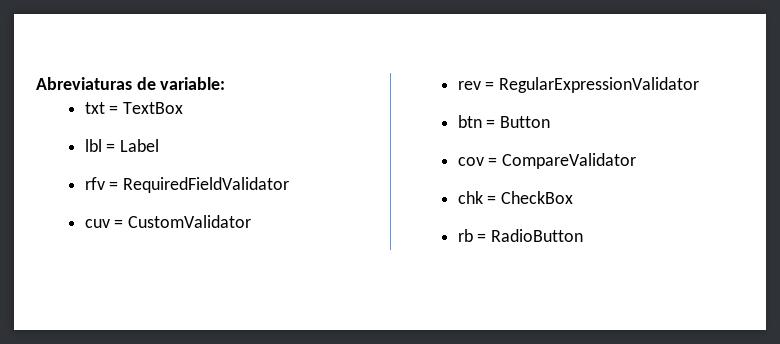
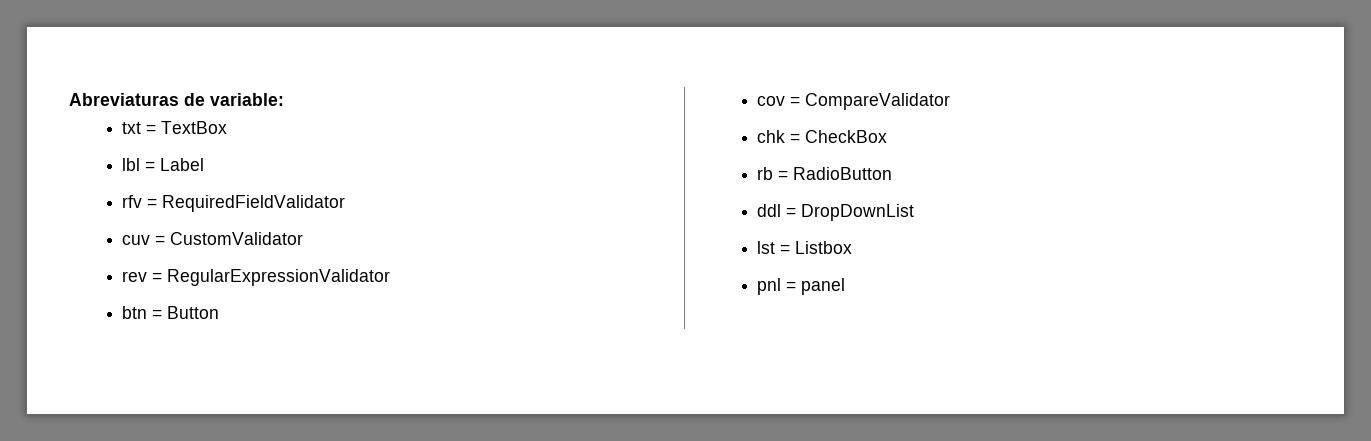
+ ddl = DropDownList
+ lst = Listbox
+ pnl = panel

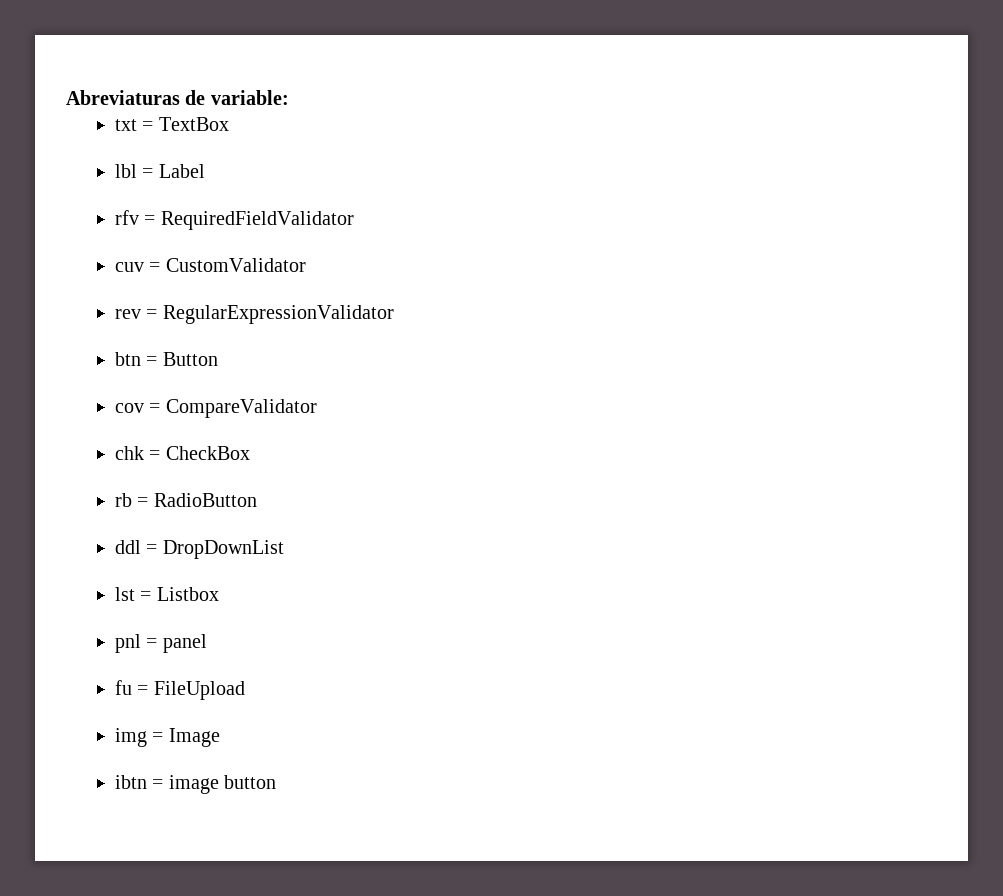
+ fu = FileUpload
+ img = Image
+ ibtn = image button

